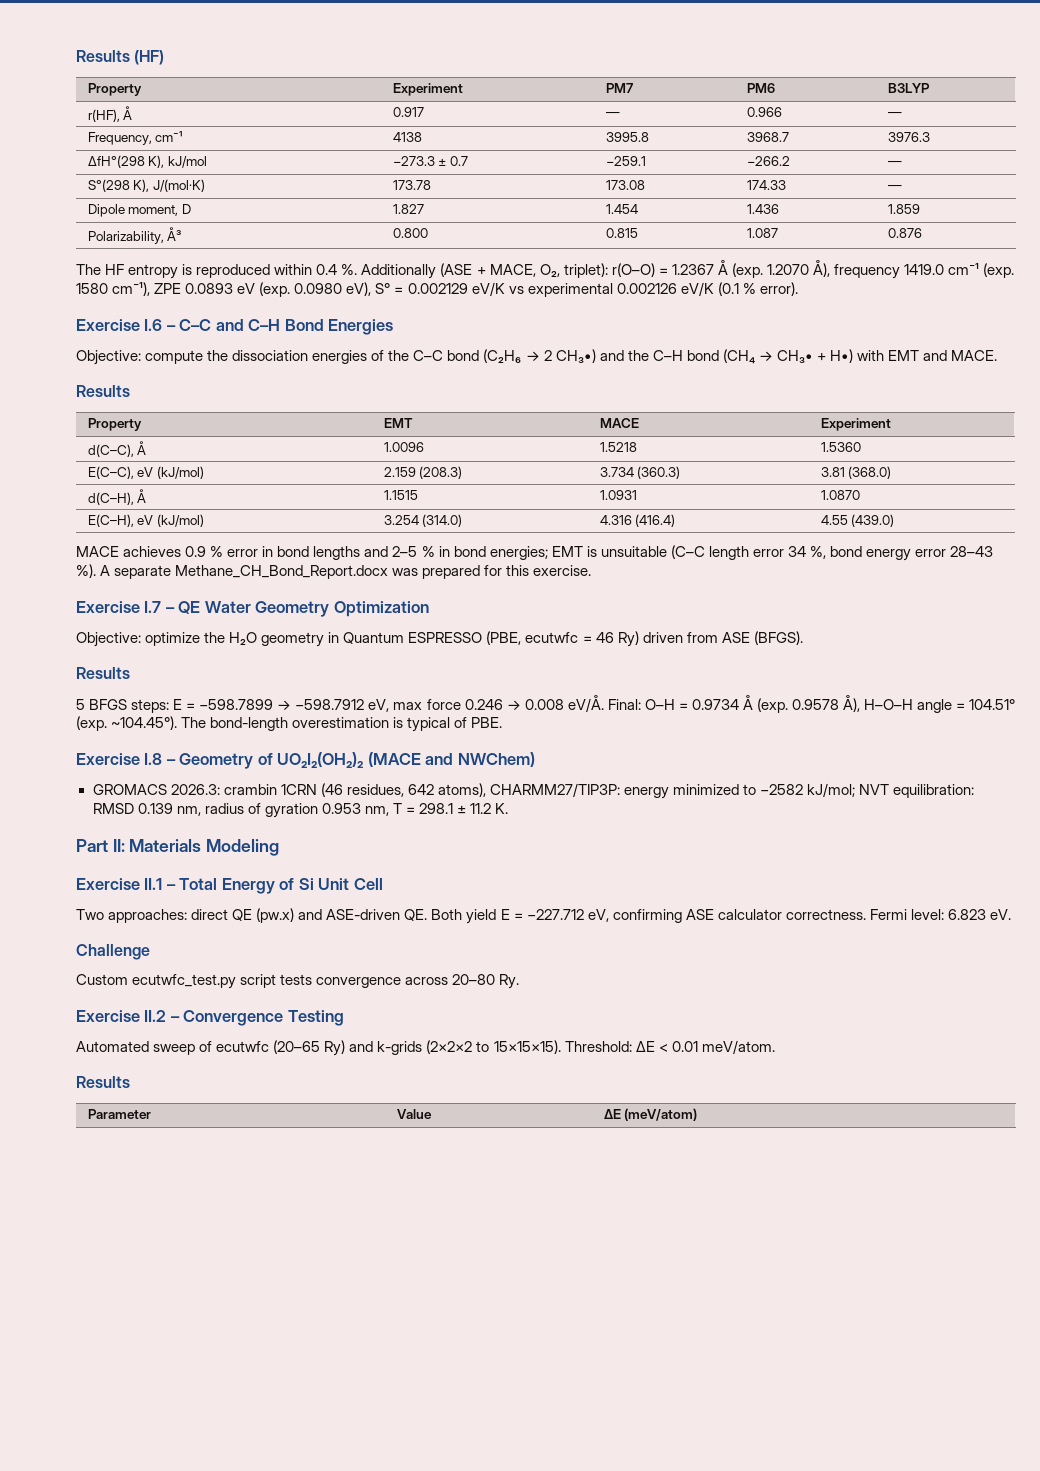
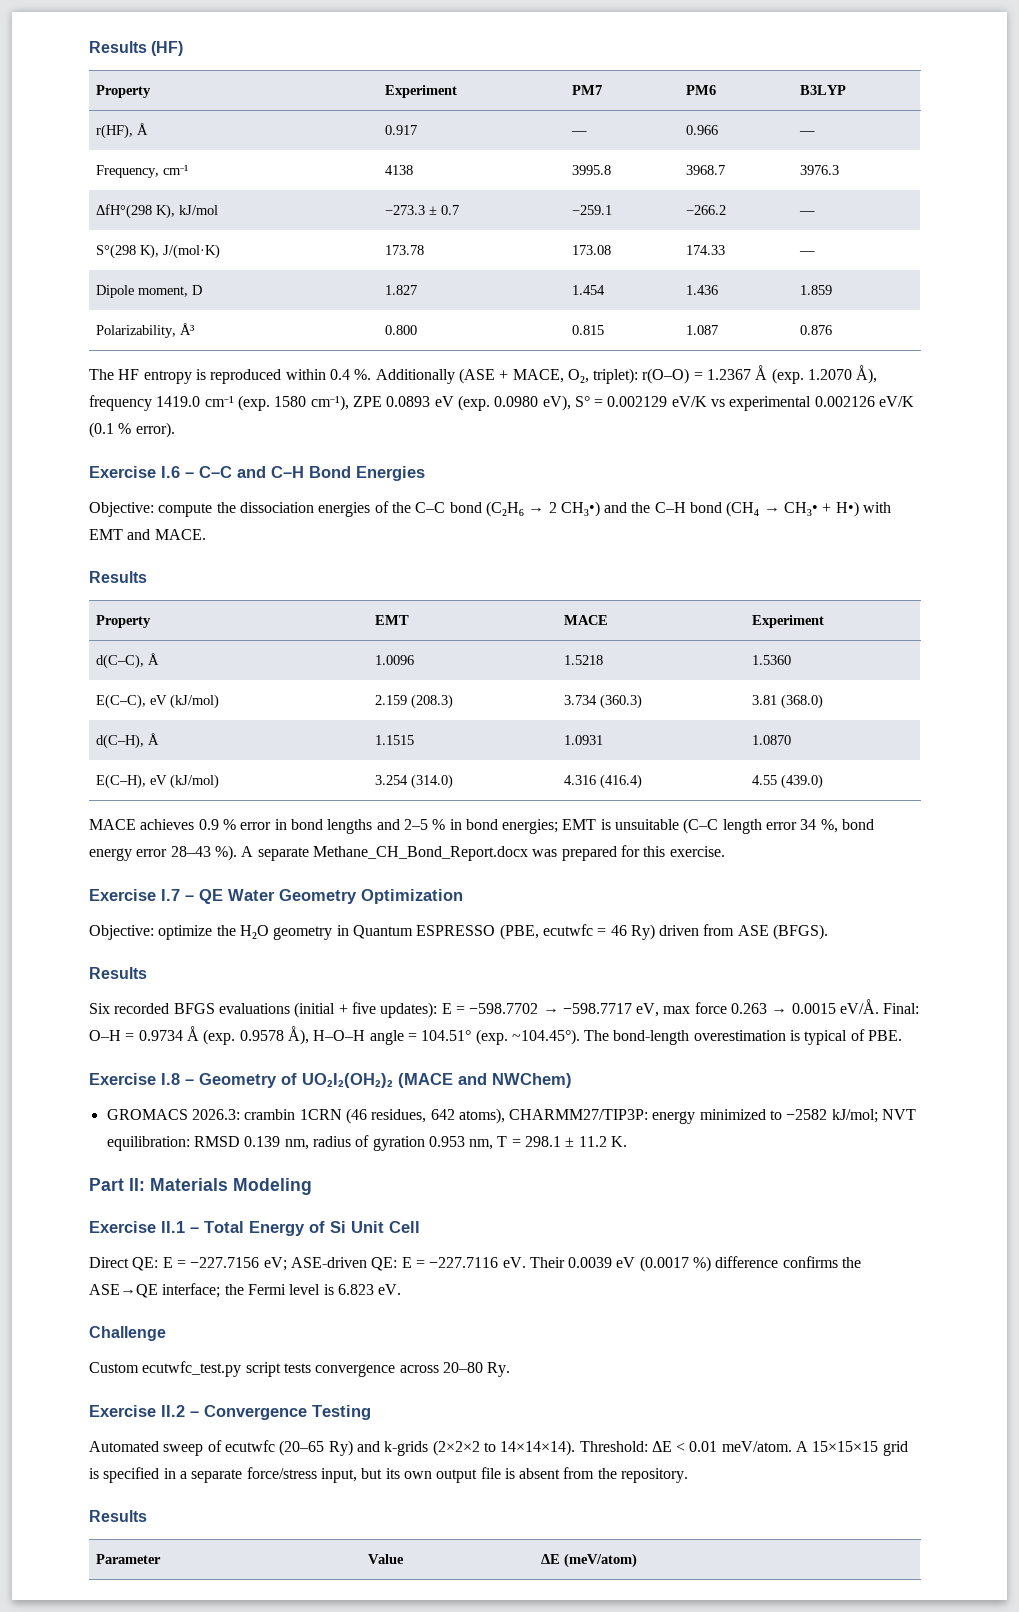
- 5 BFGS steps: E = −598.7899 → −598.7912 eV, max force 0.246 → 0.008 eV/Å.
+ Six recorded BFGS evaluations (initial + five updates): E = −598.7702 → −598.7717 eV, max force 0.263 → 0.0015 eV/Å.
- Two approaches: direct QE (pw.x) and ASE-driven QE. Both yield E = −227.712 eV, confirming ASE calculator correctness. Fermi level: 6.823 eV.
+ Direct QE: E = −227.7156 eV; ASE-driven QE: E = −227.7116 eV. Their 0.0039 eV (0.0017 %) difference confirms the ASE→QE interface; the Fermi level is 6.823 eV.
- Automated sweep of ecutwfc (20–65 Ry) and k-grids (2×2×2 to 15×15×15).
+ Automated sweep of ecutwfc (20–65 Ry) and k-grids (2×2×2 to 14×14×14).
+ A 15×15×15 grid is specified in a separate force/stress input, but its own output file is absent from the repository.

